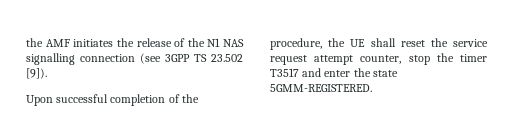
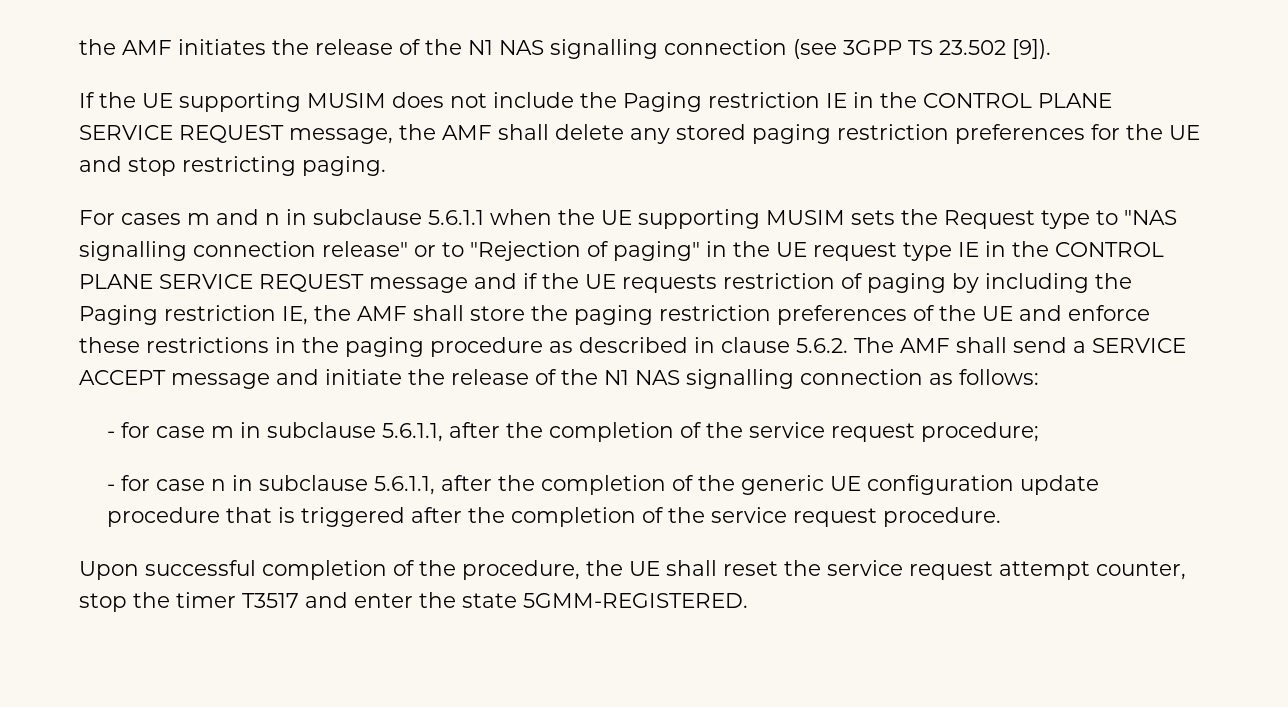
+ If the UE supporting MUSIM does not include the Paging restriction IE in the CONTROL PLANE SERVICE REQUEST message, the AMF shall delete any stored paging restriction preferences for the UE and stop restricting paging.
+ For cases m and n in subclause 5.6.1.1 when the UE supporting MUSIM sets the Request type to "NAS signalling connection release" or to "Rejection of paging" in the UE request type IE in the CONTROL PLANE SERVICE REQUEST message and if the UE requests restriction of paging by including the Paging restriction IE, the AMF shall store the paging restriction preferences of the UE and enforce these restrictions in the paging procedure as described in clause 5.6.2. The AMF shall send a SERVICE ACCEPT message and initiate the release of the N1 NAS signalling connection as follows:
+ - for case m in subclause 5.6.1.1, after the completion of the service request procedure;
+ - for case n in subclause 5.6.1.1, after the completion of the generic UE configuration update procedure that is triggered after the completion of the service request procedure.

